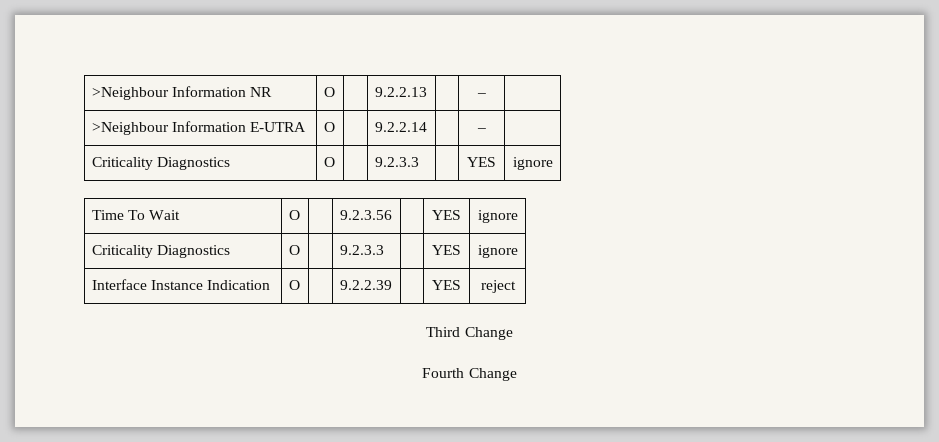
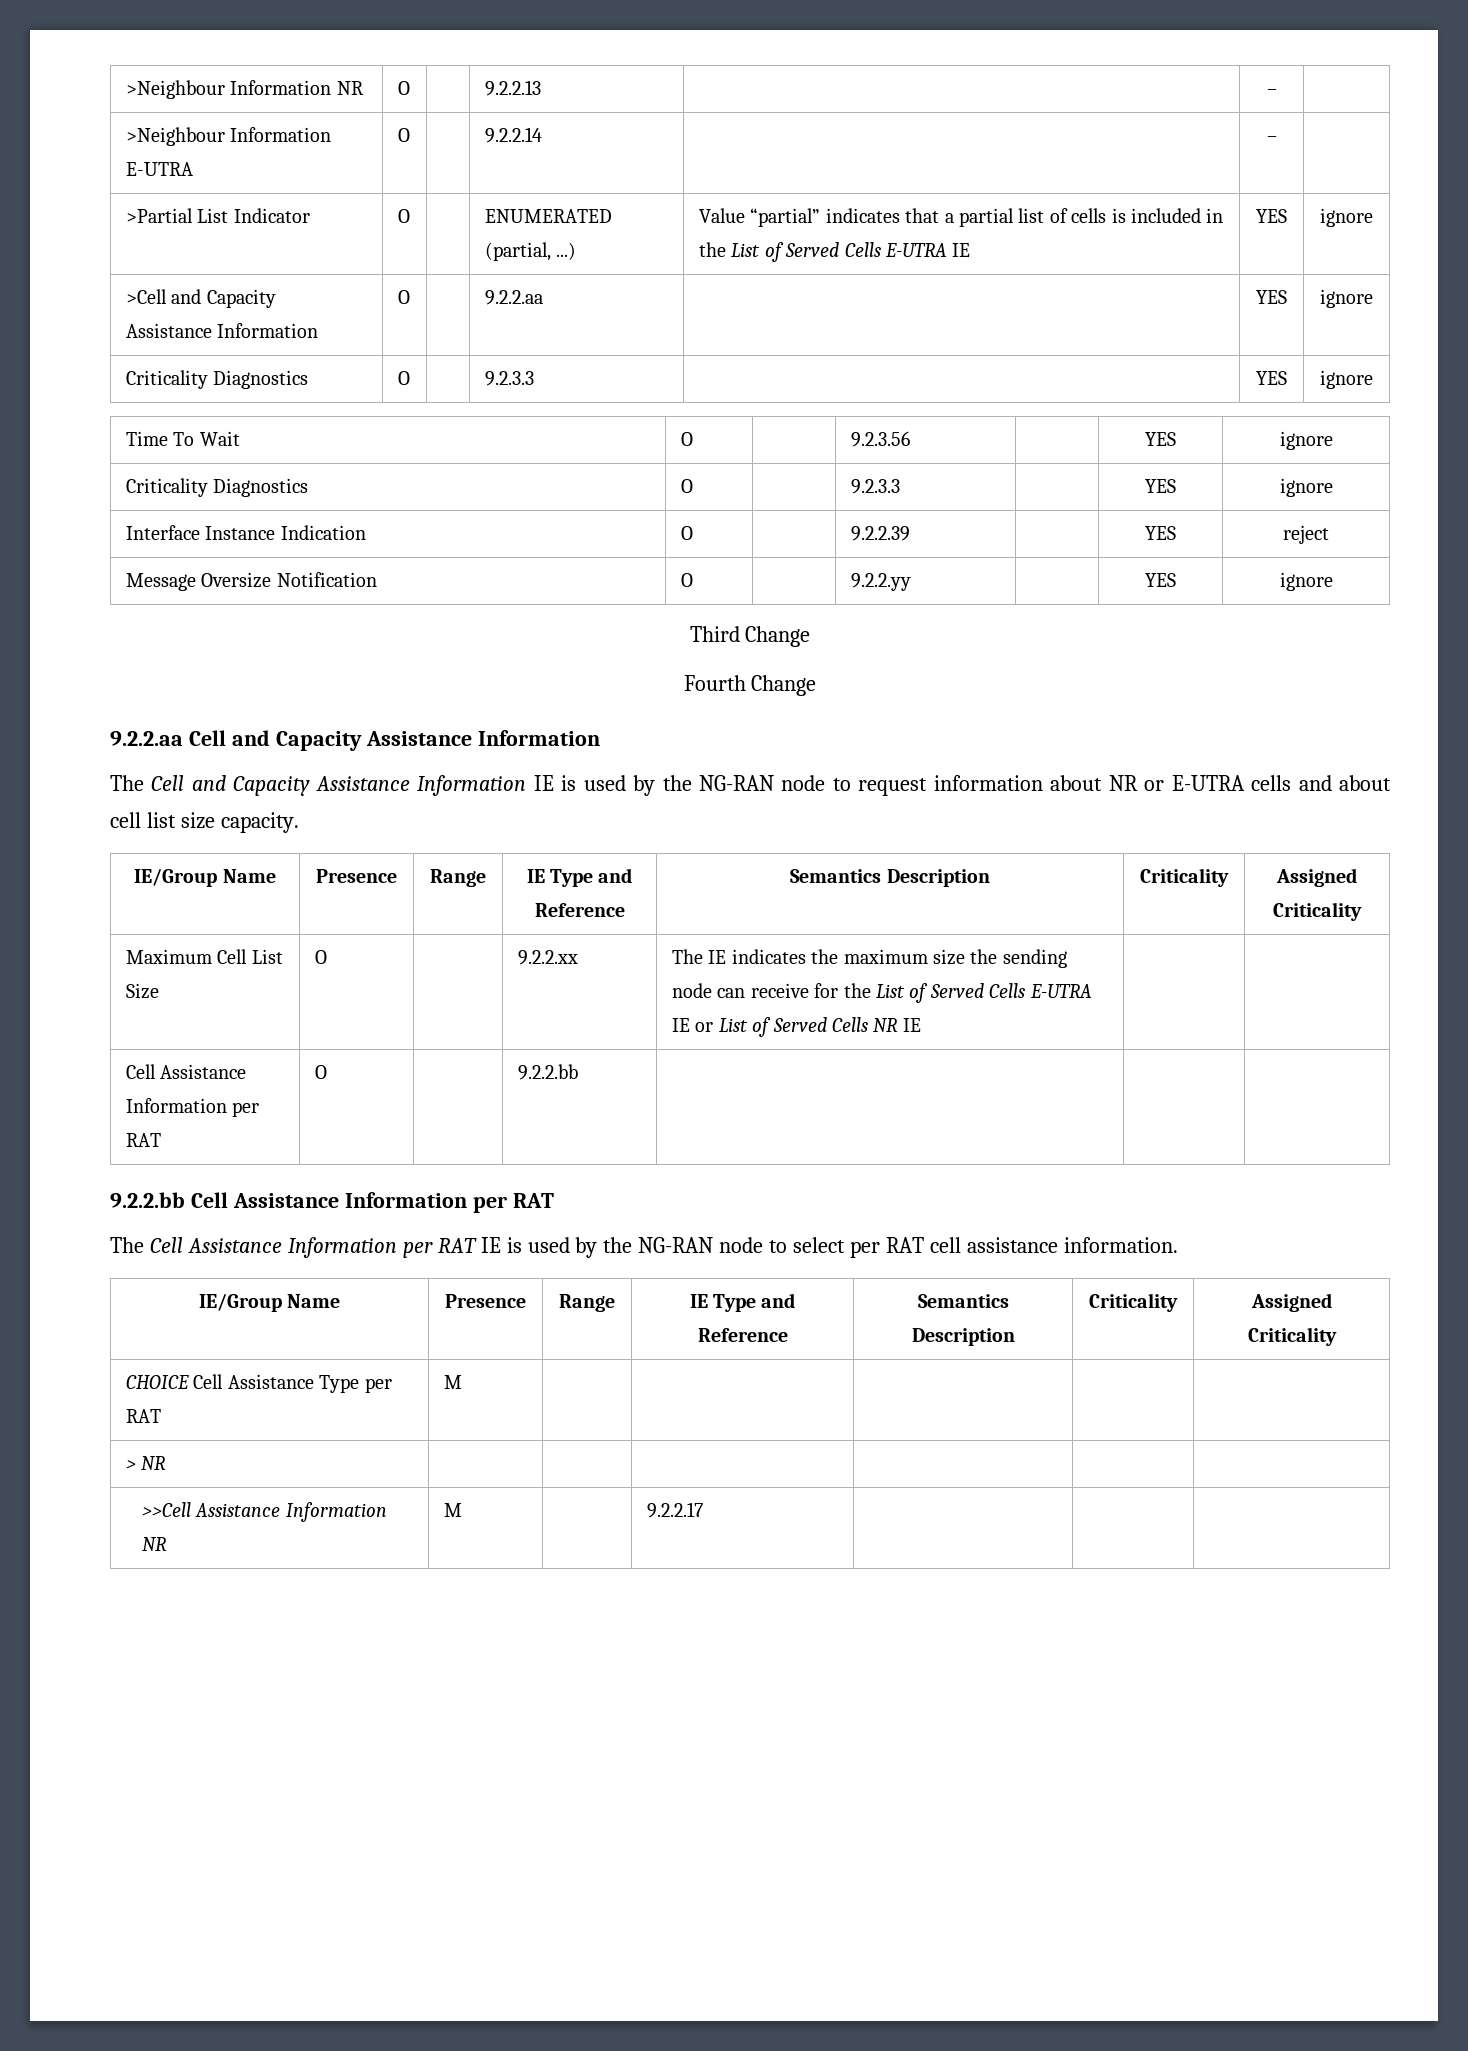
+ >Partial List Indicator | O | | ENUMERATED (partial, ...) | Value “partial” indicates that a partial list of cells is included in the List of Served Cells E-UTRA IE | YES | ignore
+ >Cell and Capacity Assistance Information | O | | 9.2.2.aa | | YES | ignore
+ Message Oversize Notification | O | | 9.2.2.yy | | YES | ignore
  Third Change
  Fourth Change
+ 9.2.2.aa Cell and Capacity Assistance Information
+ The Cell and Capacity Assistance Information IE is used by the NG-RAN node to request information about NR or E-UTRA cells and about cell list size capacity.
+ IE/Group Name | Presence | Range | IE Type and Reference | Semantics Description | Criticality | Assigned Criticality
+ Maximum Cell List Size | O | | 9.2.2.xx | The IE indicates the maximum size the sending node can receive for the List of Served Cells E-UTRA IE or List of Served Cells NR IE | |
+ Cell Assistance Information per RAT | O | | 9.2.2.bb | | |
+ 9.2.2.bb Cell Assistance Information per RAT
+ The Cell Assistance Information per RAT IE is used by the NG-RAN node to select per RAT cell assistance information.
+ IE/Group Name | Presence | Range | IE Type and Reference | Semantics Description | Criticality | Assigned Criticality
+ CHOICE Cell Assistance Type per RAT | M | | | | |
+ > NR | | | | | |
+ >>Cell Assistance Information NR | M | | 9.2.2.17 | | |

